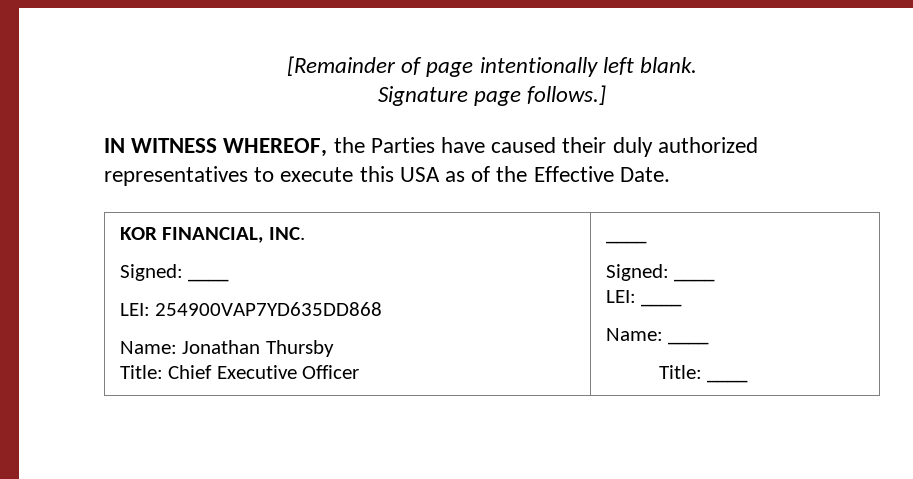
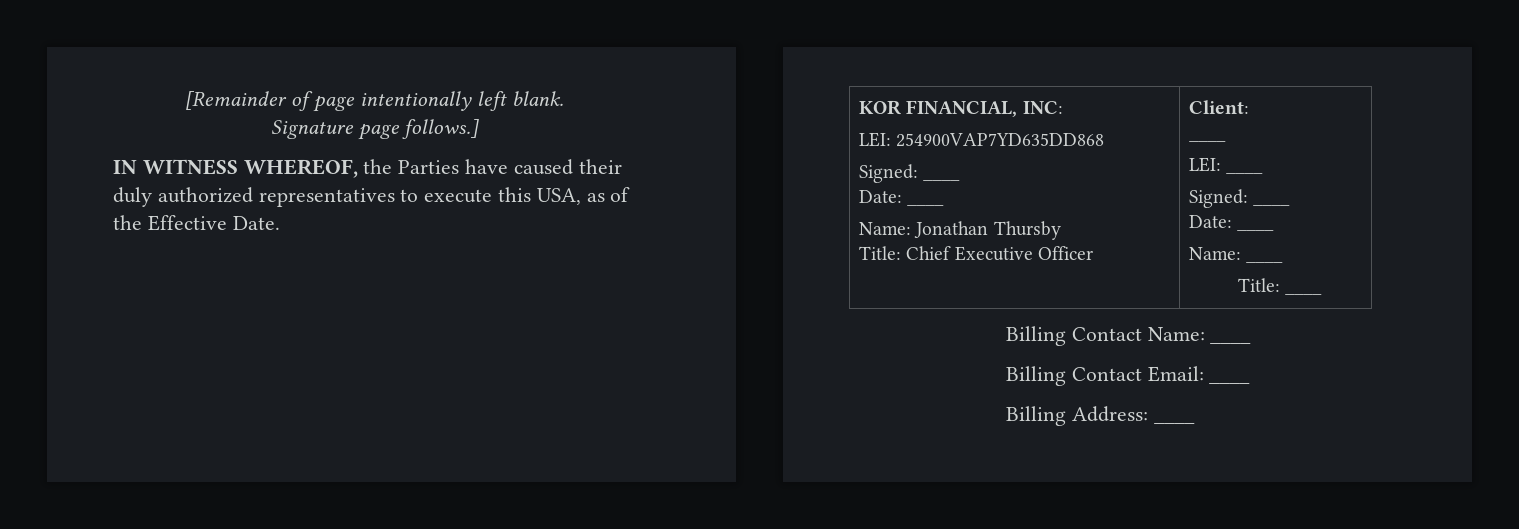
- IN WITNESS WHEREOF, the Parties have caused their duly authorized representatives to execute this USA as of the Effective Date.
+ IN WITNESS WHEREOF, the Parties have caused their duly authorized representatives to execute this USA, as of the Effective Date.
- KOR FINANCIAL, INC.
+ KOR FINANCIAL, INC:
+ LEI: 254900VAP7YD635DD868
  Signed: ____
- LEI: 254900VAP7YD635DD868
+ Date: ____
  Name: Jonathan Thursby
- Title: Chief Executive Officer | ____
+ Title: Chief Executive Officer | Client:
+ ____
+ LEI: ____
  Signed: ____
- LEI: ____
+ Date: ____
+ Billing Contact Name: ____
+ Billing Contact Email: ____
+ Billing Address: ____

